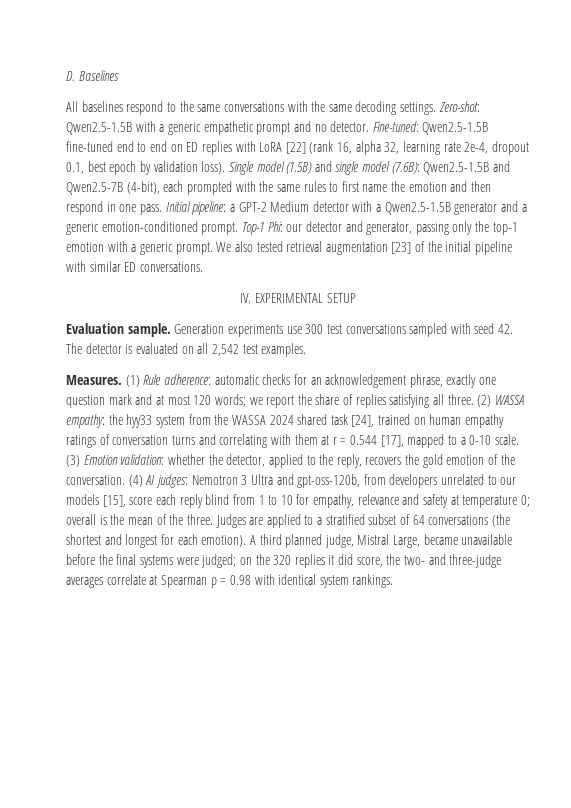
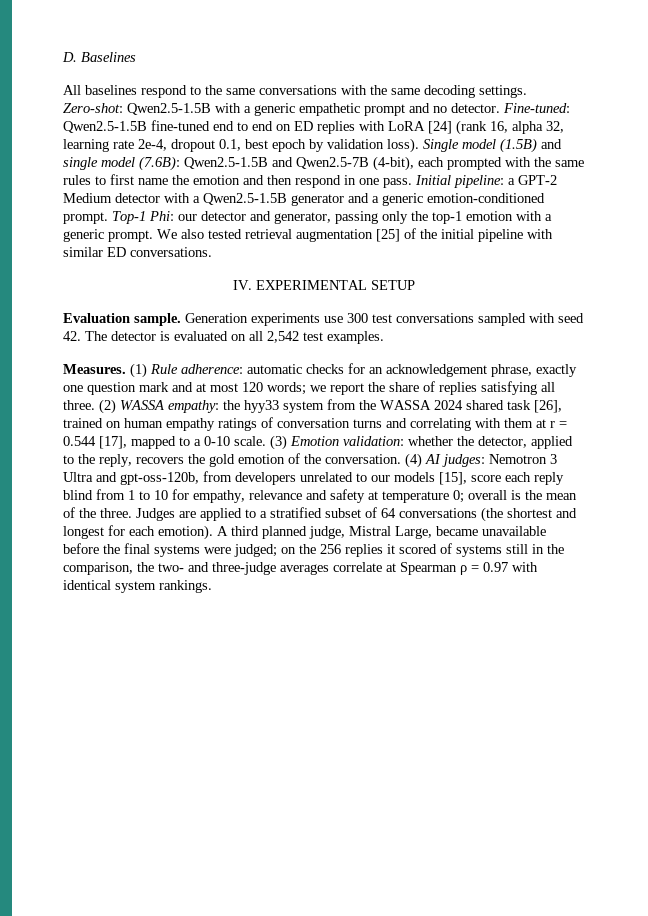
- Fine-tuned: Qwen2.5-1.5B fine-tuned end to end on ED replies with LoRA [22] (rank 16, alpha 32, learning rate 2e-4, dropout 0.1, best epoch by validation loss).
+ Fine-tuned: Qwen2.5-1.5B fine-tuned end to end on ED replies with LoRA [24] (rank 16, alpha 32, learning rate 2e-4, dropout 0.1, best epoch by validation loss).
- We also tested retrieval augmentation [23] of the initial pipeline with similar ED conversations.
+ We also tested retrieval augmentation [25] of the initial pipeline with similar ED conversations.
- (2) WASSA empathy: the hyy33 system from the WASSA 2024 shared task [24], trained on human empathy ratings of conversation turns and correlating with them at r = 0.544 [17], mapped to a 0-10 scale.
+ (2) WASSA empathy: the hyy33 system from the WASSA 2024 shared task [26], trained on human empathy ratings of conversation turns and correlating with them at r = 0.544 [17], mapped to a 0-10 scale.
- A third planned judge, Mistral Large, became unavailable before the final systems were judged; on the 320 replies it did score, the two- and three-judge averages correlate at Spearman ρ = 0.98 with identical system rankings.
+ A third planned judge, Mistral Large, became unavailable before the final systems were judged; on the 256 replies it scored of systems still in the comparison, the two- and three-judge averages correlate at Spearman ρ = 0.97 with identical system rankings.

